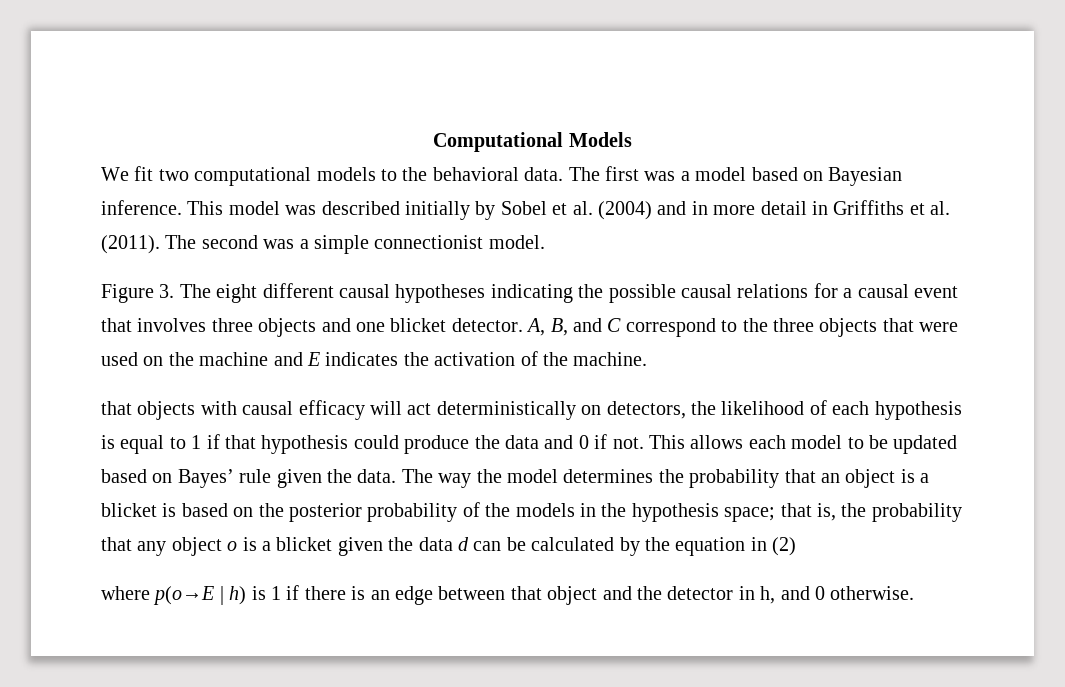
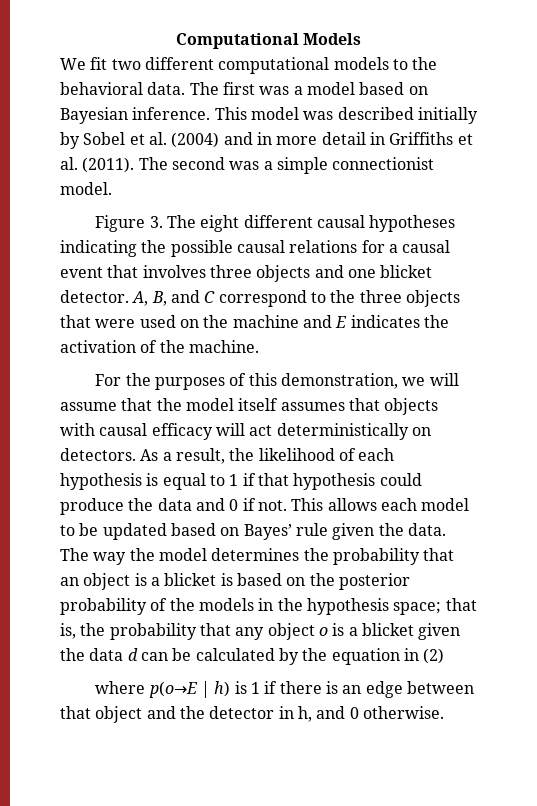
- We fit two computational models to the behavioral data.
+ We fit two different computational models to the behavioral data.
- that objects with causal efficacy will act deterministically on detectors, the likelihood of each hypothesis is equal to 1 if that hypothesis could produce the data and 0 if not.
+ For the purposes of this demonstration, we will assume that the model itself assumes that objects with causal efficacy will act deterministically on detectors. As a result, the likelihood of each hypothesis is equal to 1 if that hypothesis could produce the data and 0 if not.

